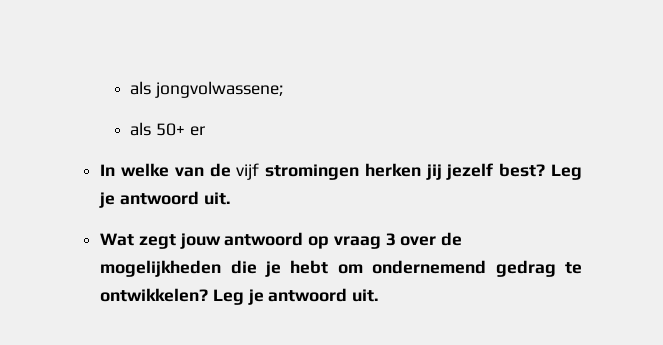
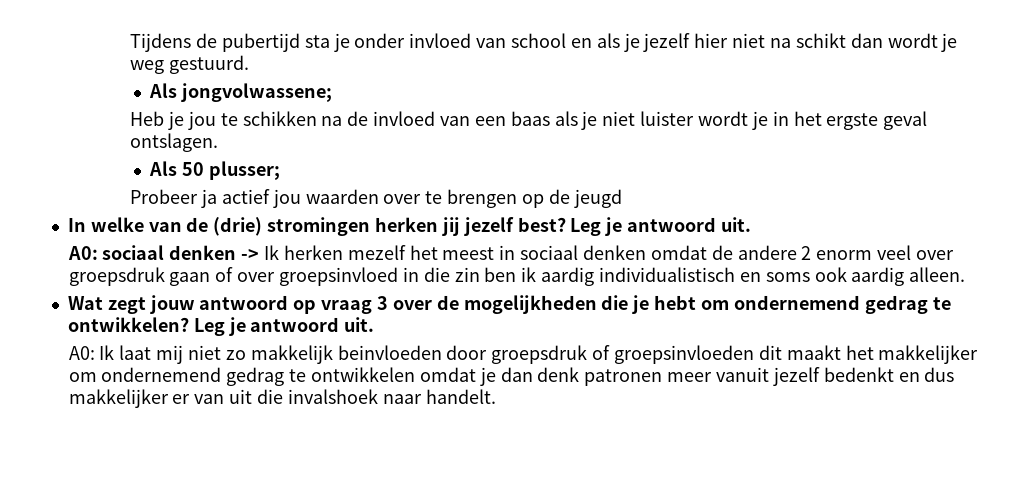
- als jongvolwassene;
- als 50+ er
+ Tijdens de pubertijd sta je onder invloed van school en als je jezelf hier niet na schikt dan wordt je weg gestuurd.
+ Als jongvolwassene;
+ Heb je jou te schikken na de invloed van een baas als je niet luister wordt je in het ergste geval ontslagen.
+ Als 50 plusser;
+ Probeer ja actief jou waarden over te brengen op de jeugd
- In welke van de vijf stromingen herken jij jezelf best?
+ In welke van de (drie) stromingen herken jij jezelf best?
+ A0: sociaal denken -> Ik herken mezelf het meest in sociaal denken omdat de andere 2 enorm veel over groepsdruk gaan of over groepsinvloed in die zin ben ik aardig individualistisch en soms ook aardig alleen.
+ A0: Ik laat mij niet zo makkelijk beinvloeden door groepsdruk of groepsinvloeden dit maakt het makkelijker om ondernemend gedrag te ontwikkelen omdat je dan denk patronen meer vanuit jezelf bedenkt en dus makkelijker er van uit die invalshoek naar handelt.

